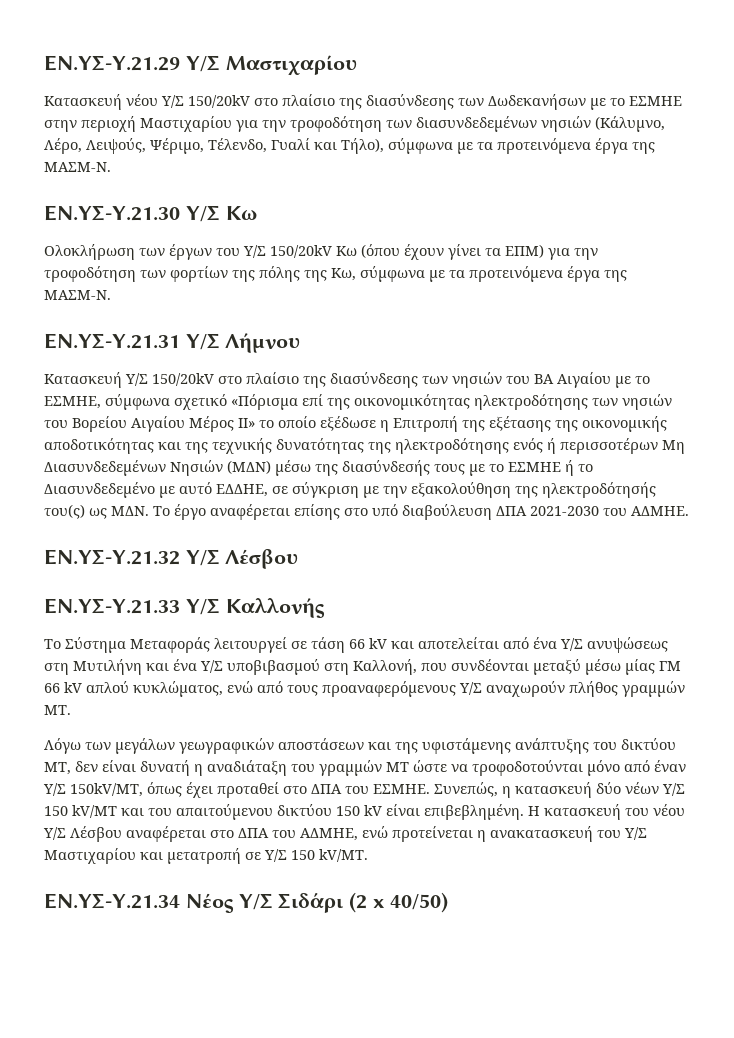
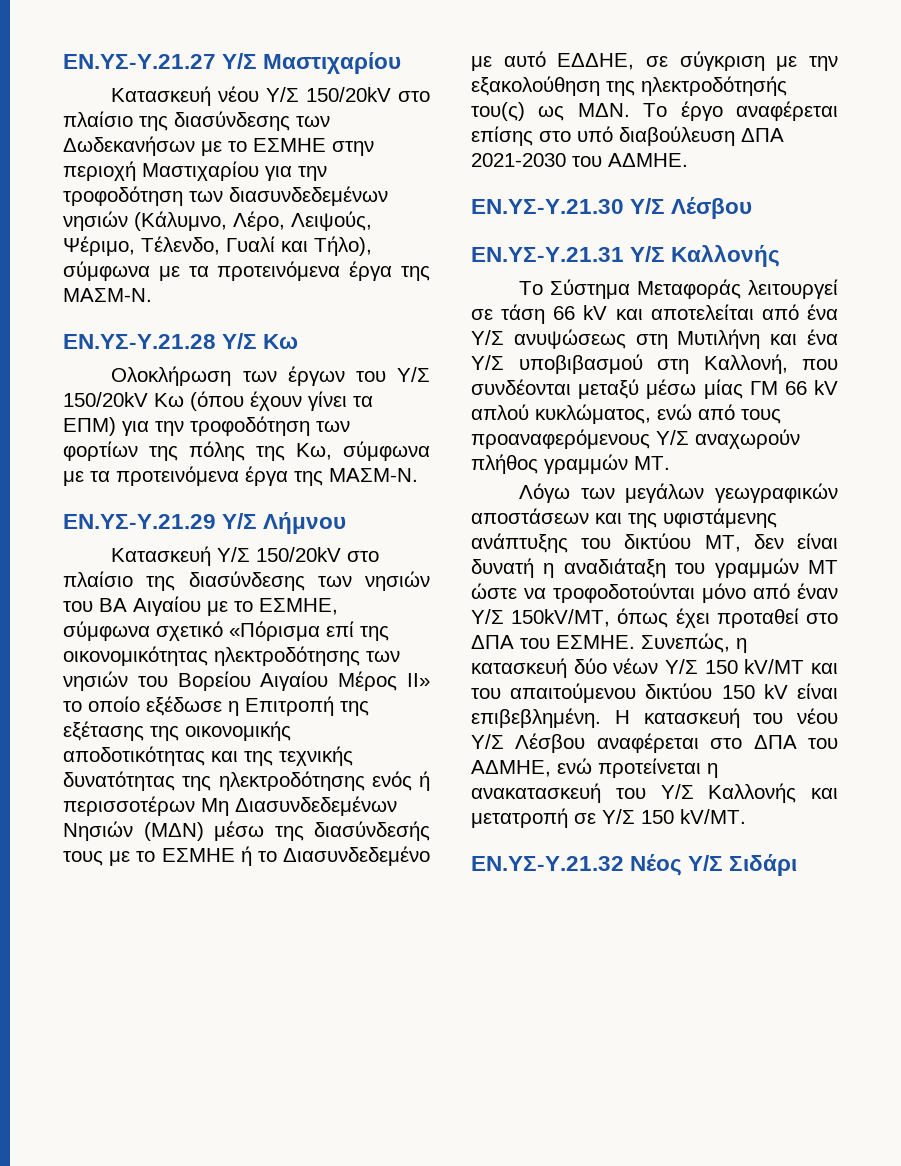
- ΕΝ.ΥΣ-Υ.21.29 Υ/Σ Μαστιχαρίου
+ ΕΝ.ΥΣ-Υ.21.27 Υ/Σ Μαστιχαρίου
- ΕΝ.ΥΣ-Υ.21.30 Υ/Σ Κω
+ ΕΝ.ΥΣ-Υ.21.28 Υ/Σ Κω
- ΕΝ.ΥΣ-Υ.21.31 Υ/Σ Λήμνου
+ ΕΝ.ΥΣ-Υ.21.29 Υ/Σ Λήμνου
- ΕΝ.ΥΣ-Υ.21.32 Υ/Σ Λέσβου
+ ΕΝ.ΥΣ-Υ.21.30 Υ/Σ Λέσβου
- ΕΝ.ΥΣ-Υ.21.33 Υ/Σ Καλλονής
+ ΕΝ.ΥΣ-Υ.21.31 Υ/Σ Καλλονής
- Η κατασκευή του νέου Υ/Σ Λέσβου αναφέρεται στο ΔΠΑ του ΑΔΜΗΕ, ενώ προτείνεται η ανακατασκευή του Υ/Σ Μαστιχαρίου και μετατροπή σε Υ/Σ 150 kV/MT.
+ Η κατασκευή του νέου Υ/Σ Λέσβου αναφέρεται στο ΔΠΑ του ΑΔΜΗΕ, ενώ προτείνεται η ανακατασκευή του Υ/Σ Καλλονής και μετατροπή σε Υ/Σ 150 kV/MT.
- ΕΝ.ΥΣ-Υ.21.34 Νέος Υ/Σ Σιδάρι (2 x 40/50)
+ ΕΝ.ΥΣ-Υ.21.32 Νέος Υ/Σ Σιδάρι

